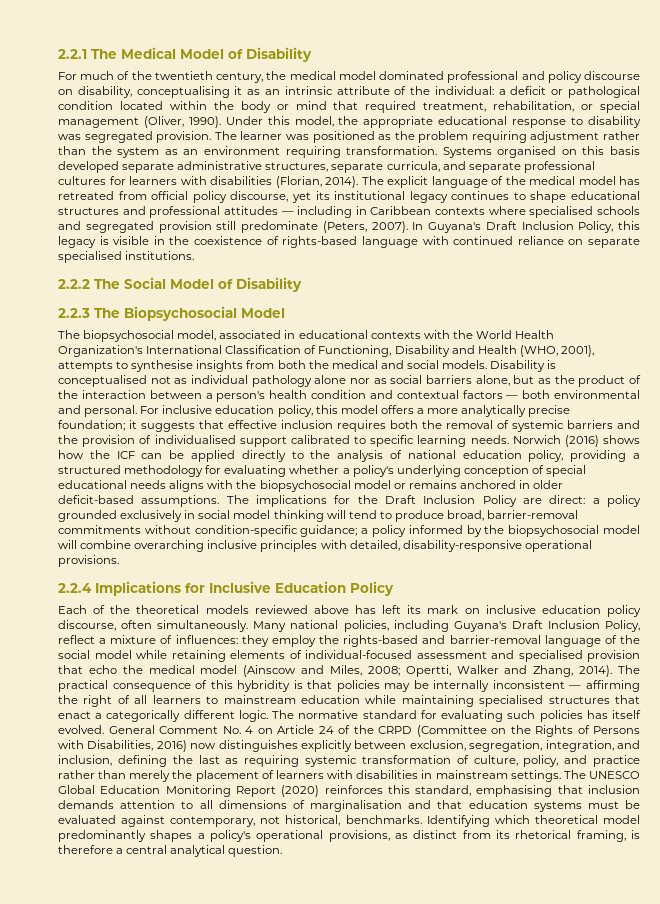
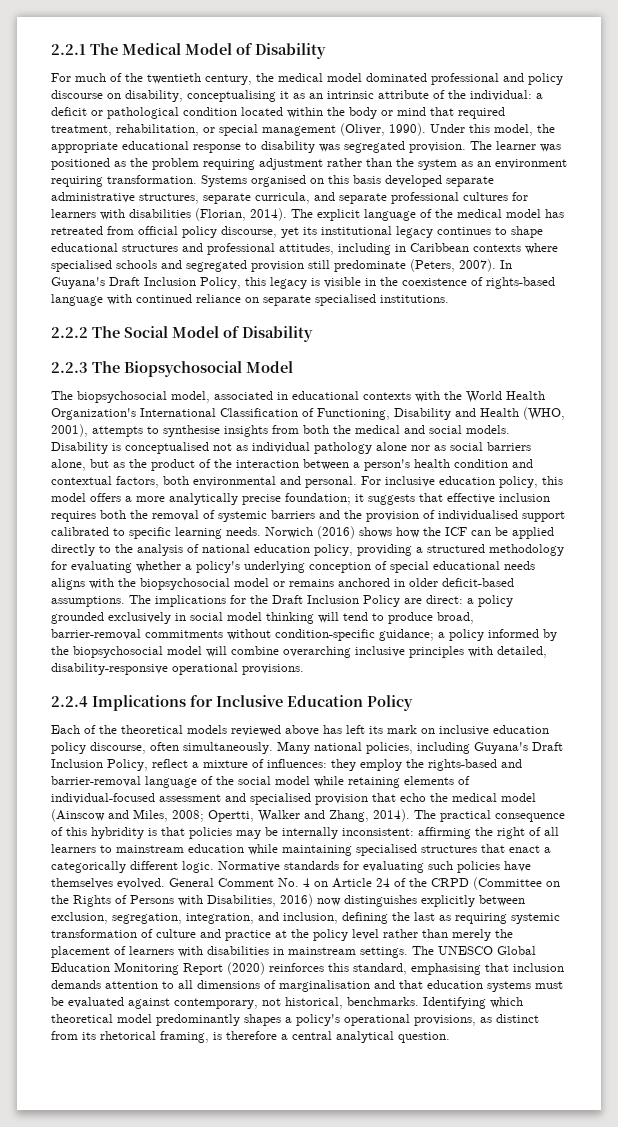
- The explicit language of the medical model has retreated from official policy discourse, yet its institutional legacy continues to shape educational structures and professional attitudes — including in Caribbean contexts where specialised schools and segregated provision still predominate (Peters, 2007).
+ The explicit language of the medical model has retreated from official policy discourse, yet its institutional legacy continues to shape educational structures and professional attitudes, including in Caribbean contexts where specialised schools and segregated provision still predominate (Peters, 2007).
- Disability is conceptualised not as individual pathology alone nor as social barriers alone, but as the product of the interaction between a person's health condition and contextual factors — both environmental and personal.
+ Disability is conceptualised not as individual pathology alone nor as social barriers alone, but as the product of the interaction between a person's health condition and contextual factors, both environmental and personal.
- The practical consequence of this hybridity is that policies may be internally inconsistent — affirming the right of all learners to mainstream education while maintaining specialised structures that enact a categorically different logic.
+ The practical consequence of this hybridity is that policies may be internally inconsistent: affirming the right of all learners to mainstream education while maintaining specialised structures that enact a categorically different logic.
- The normative standard for evaluating such policies has itself evolved.
+ Normative standards for evaluating such policies have themselves evolved.
- General Comment No. 4 on Article 24 of the CRPD (Committee on the Rights of Persons with Disabilities, 2016) now distinguishes explicitly between exclusion, segregation, integration, and inclusion, defining the last as requiring systemic transformation of culture, policy, and practice rather than merely the placement of learners with disabilities in mainstream settings.
+ General Comment No. 4 on Article 24 of the CRPD (Committee on the Rights of Persons with Disabilities, 2016) now distinguishes explicitly between exclusion, segregation, integration, and inclusion, defining the last as requiring systemic transformation of culture and practice at the policy level rather than merely the placement of learners with disabilities in mainstream settings.

